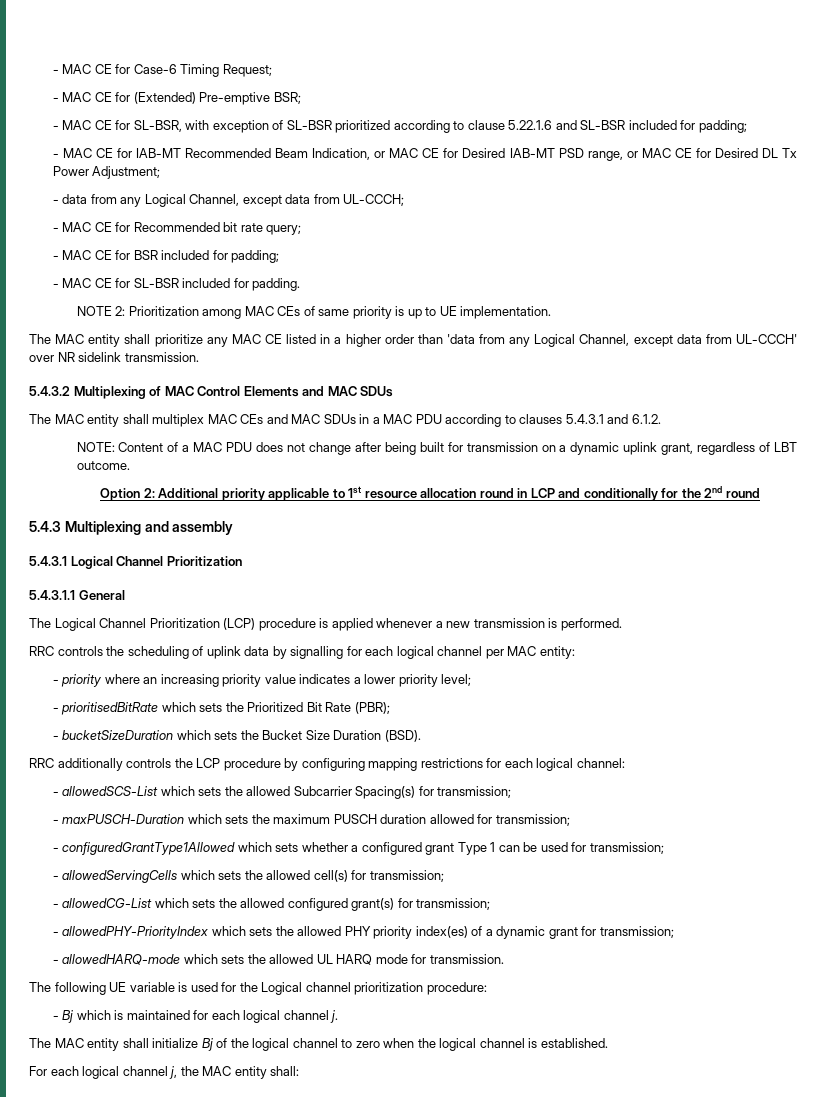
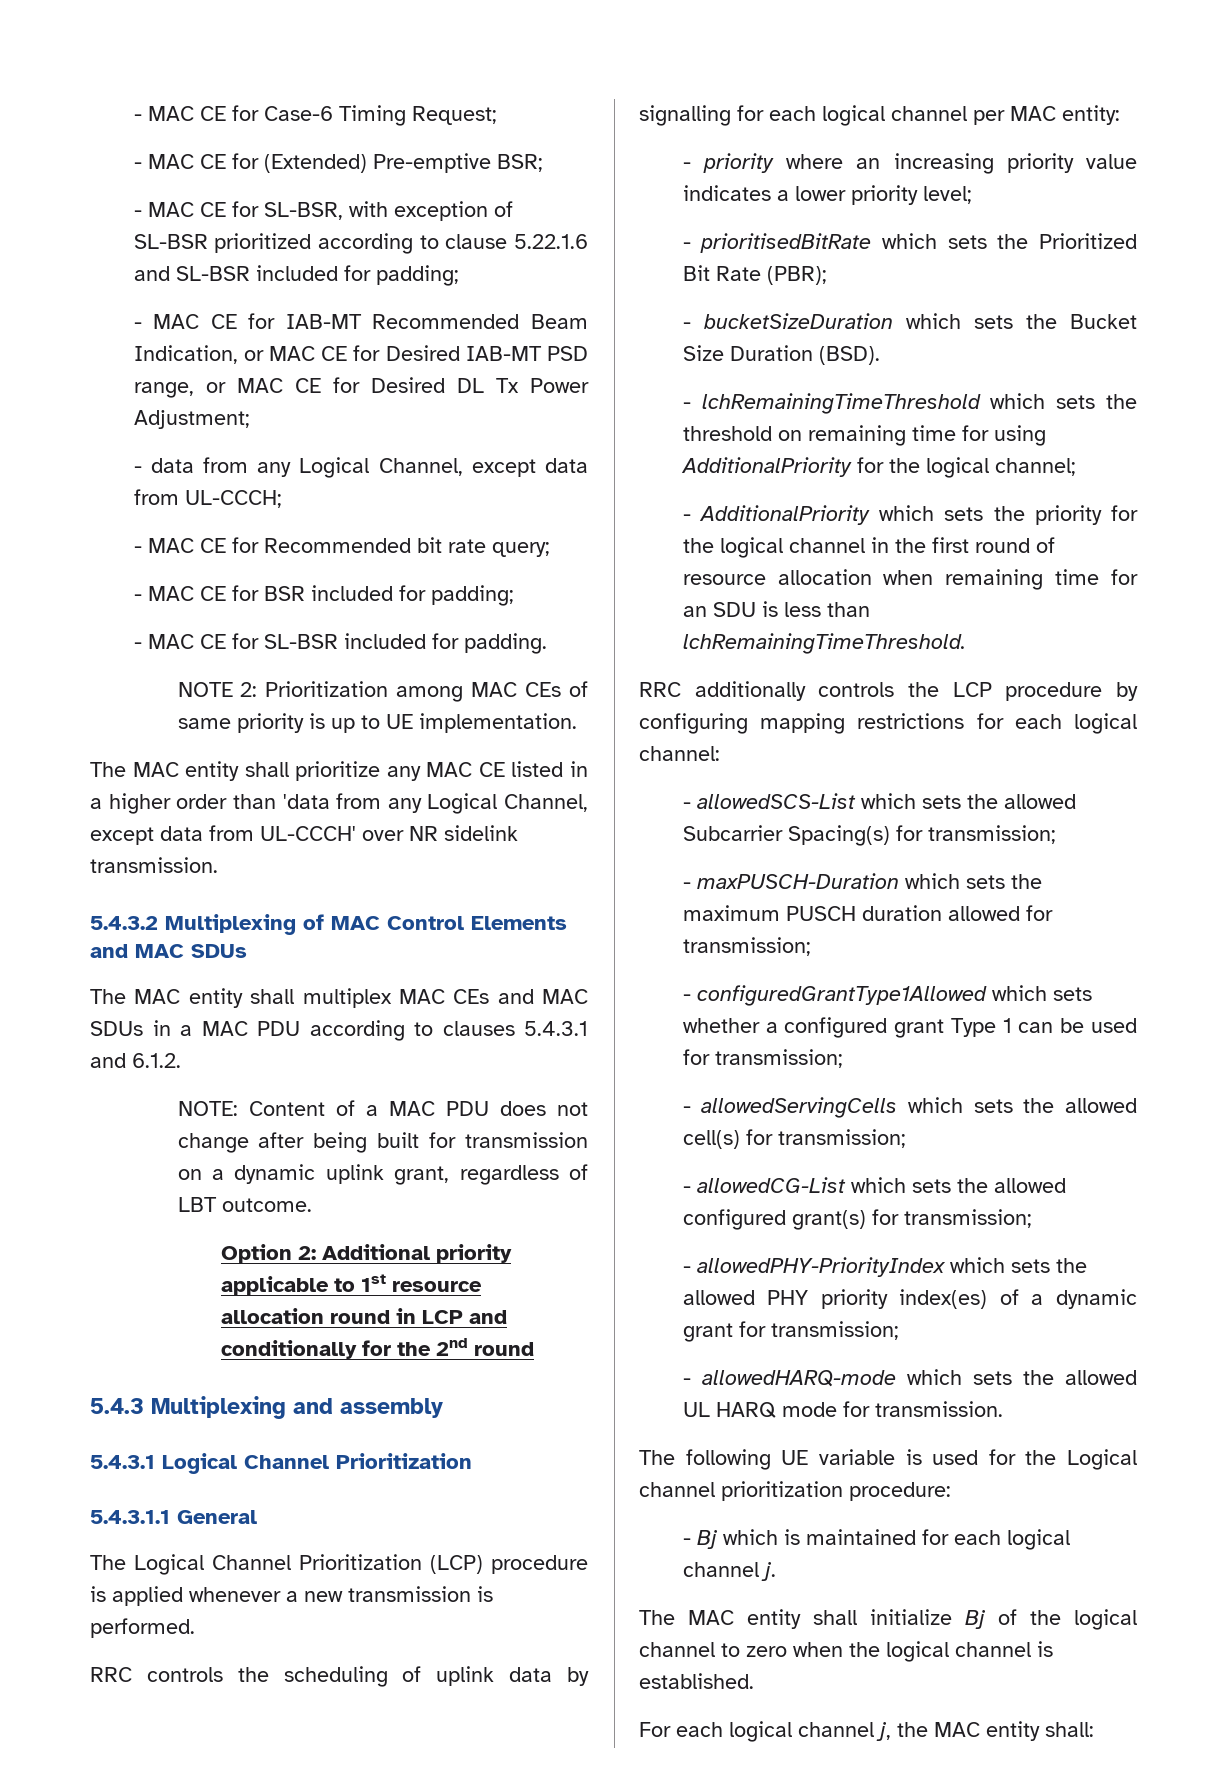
+ - lchRemainingTimeThreshold which sets the threshold on remaining time for using AdditionalPriority for the logical channel;
+ - AdditionalPriority which sets the priority for the logical channel in the first round of resource allocation when remaining time for an SDU is less than lchRemainingTimeThreshold.

